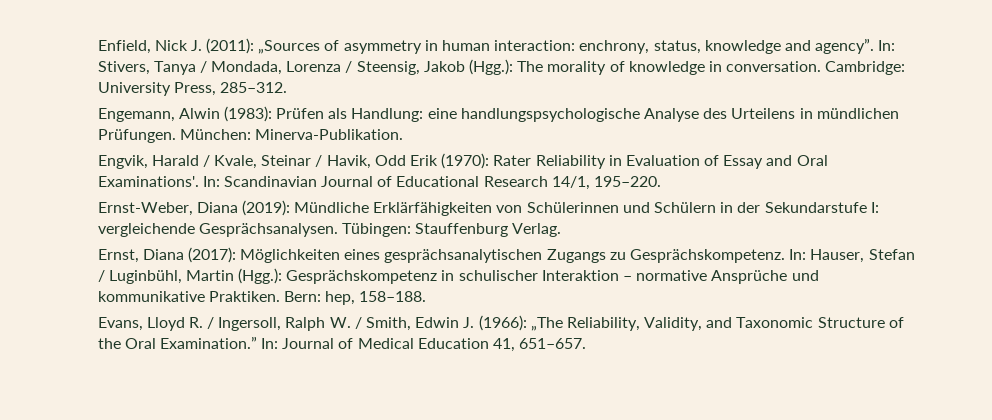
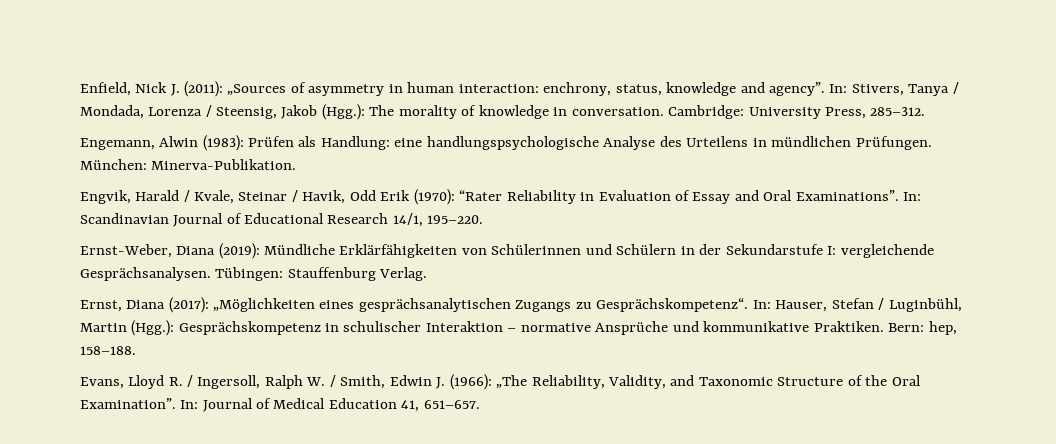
- Engvik, Harald / Kvale, Steinar / Havik, Odd Erik (1970): Rater Reliability in Evaluation of Essay and Oral Examinations'.
+ Engvik, Harald / Kvale, Steinar / Havik, Odd Erik (1970): “Rater Reliability in Evaluation of Essay and Oral Examinations”.
- Ernst, Diana (2017): Möglichkeiten eines gesprächsanalytischen Zugangs zu Gesprächskompetenz.
+ Ernst, Diana (2017): „Möglichkeiten eines gesprächsanalytischen Zugangs zu Gesprächskompetenz“.
- Evans, Lloyd R. / Ingersoll, Ralph W. / Smith, Edwin J. (1966): „The Reliability, Validity, and Taxonomic Structure of the Oral Examination.”
+ Evans, Lloyd R. / Ingersoll, Ralph W. / Smith, Edwin J. (1966): „The Reliability, Validity, and Taxonomic Structure of the Oral Examination”.

